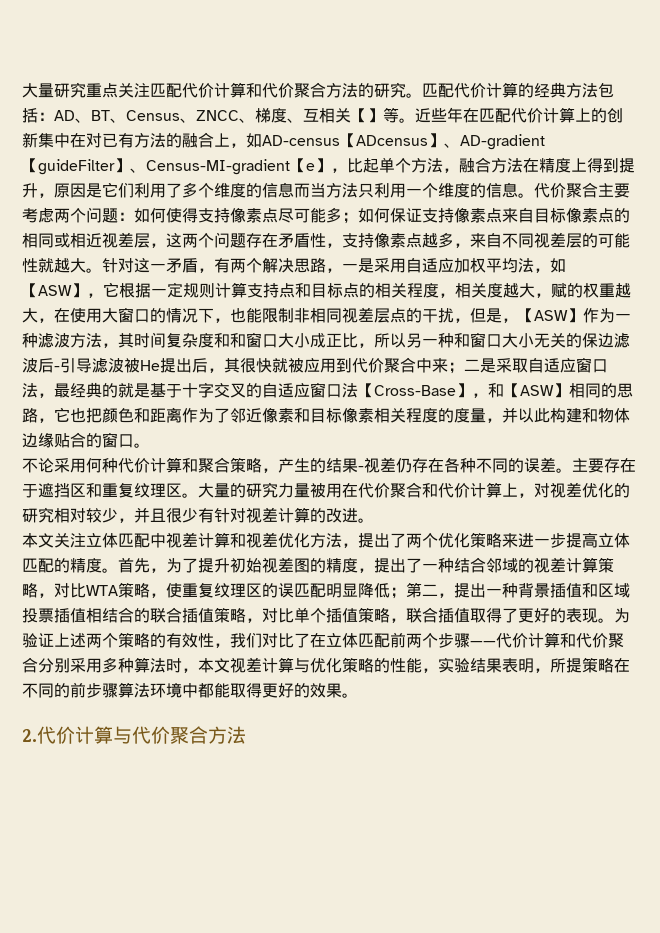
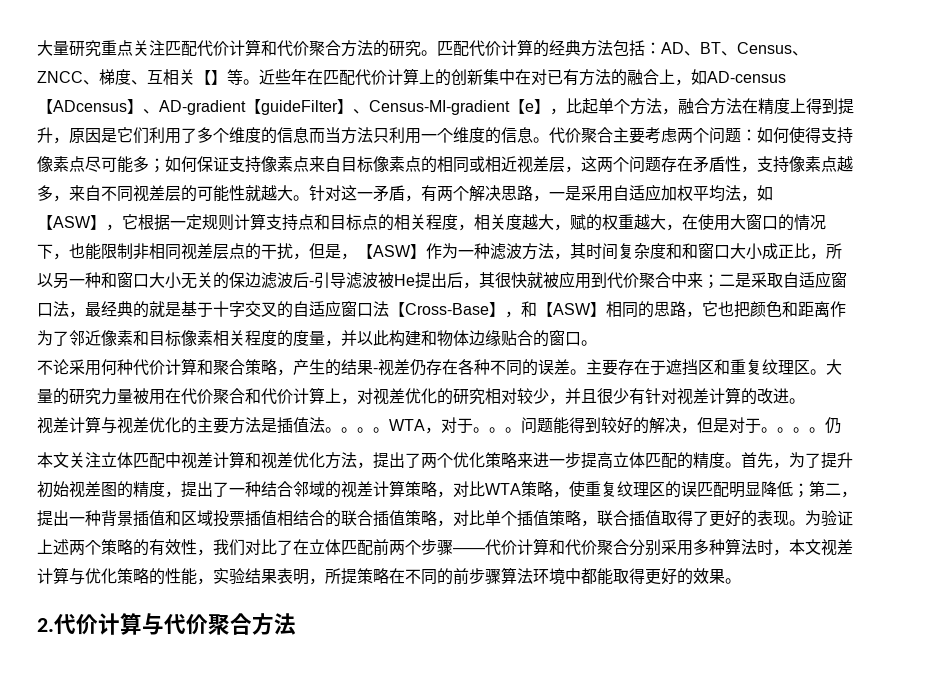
+ 视差计算与视差优化的主要方法是插值法。。。。WTA，对于。。。问题能得到较好的解决，但是对于。。。。仍

